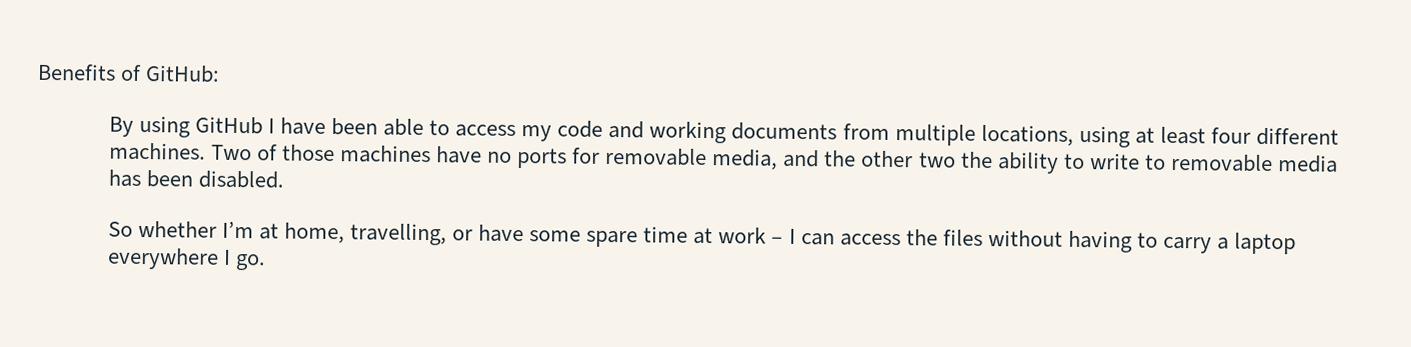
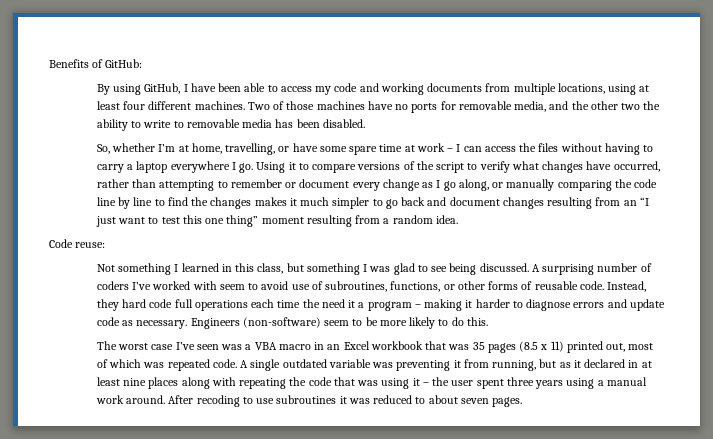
- By using GitHub I have been able to access my code and working documents from multiple locations, using at least four different machines.
+ By using GitHub, I have been able to access my code and working documents from multiple locations, using at least four different machines.
- So whether I’m at home, travelling, or have some spare time at work – I can access the files without having to carry a laptop everywhere I go.
+ So, whether I’m at home, travelling, or have some spare time at work – I can access the files without having to carry a laptop everywhere I go.
+ Using it to compare versions of the script to verify what changes have occurred, rather than attempting to remember or document every change as I go along, or manually comparing the code line by line to find the changes makes it much simpler to go back and document changes resulting from an “I just want to test this one thing” moment resulting from a random idea.
+ Code reuse:
+ Not something I learned in this class, but something I was glad to see being discussed. A surprising number of coders I’ve worked with seem to avoid use of subroutines, functions, or other forms of reusable code. Instead, they hard code full operations each time the need it a program – making it harder to diagnose errors and update code as necessary. Engineers (non-software) seem to be more likely to do this.
+ The worst case I’ve seen was a VBA macro in an Excel workbook that was 35 pages (8.5 x 11) printed out, most of which was repeated code. A single outdated variable was preventing it from running, but as it declared in at least nine places along with repeating the code that was using it – the user spent three years using a manual work around. After recoding to use subroutines it was reduced to about seven pages.

